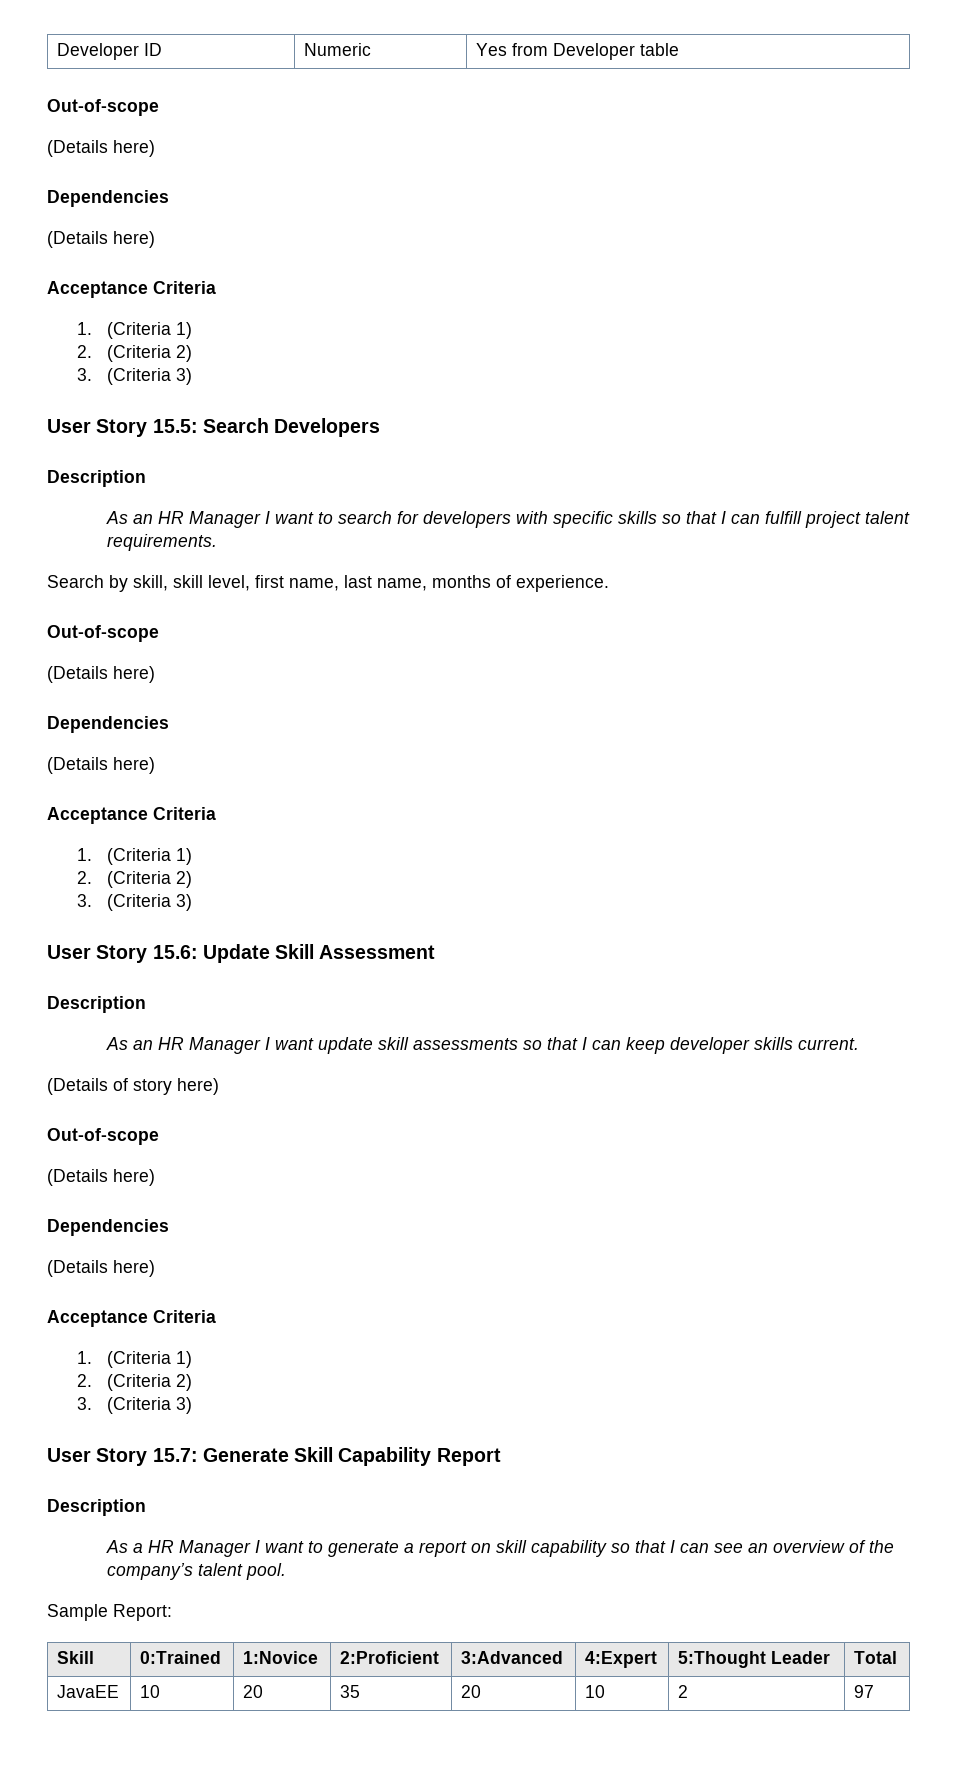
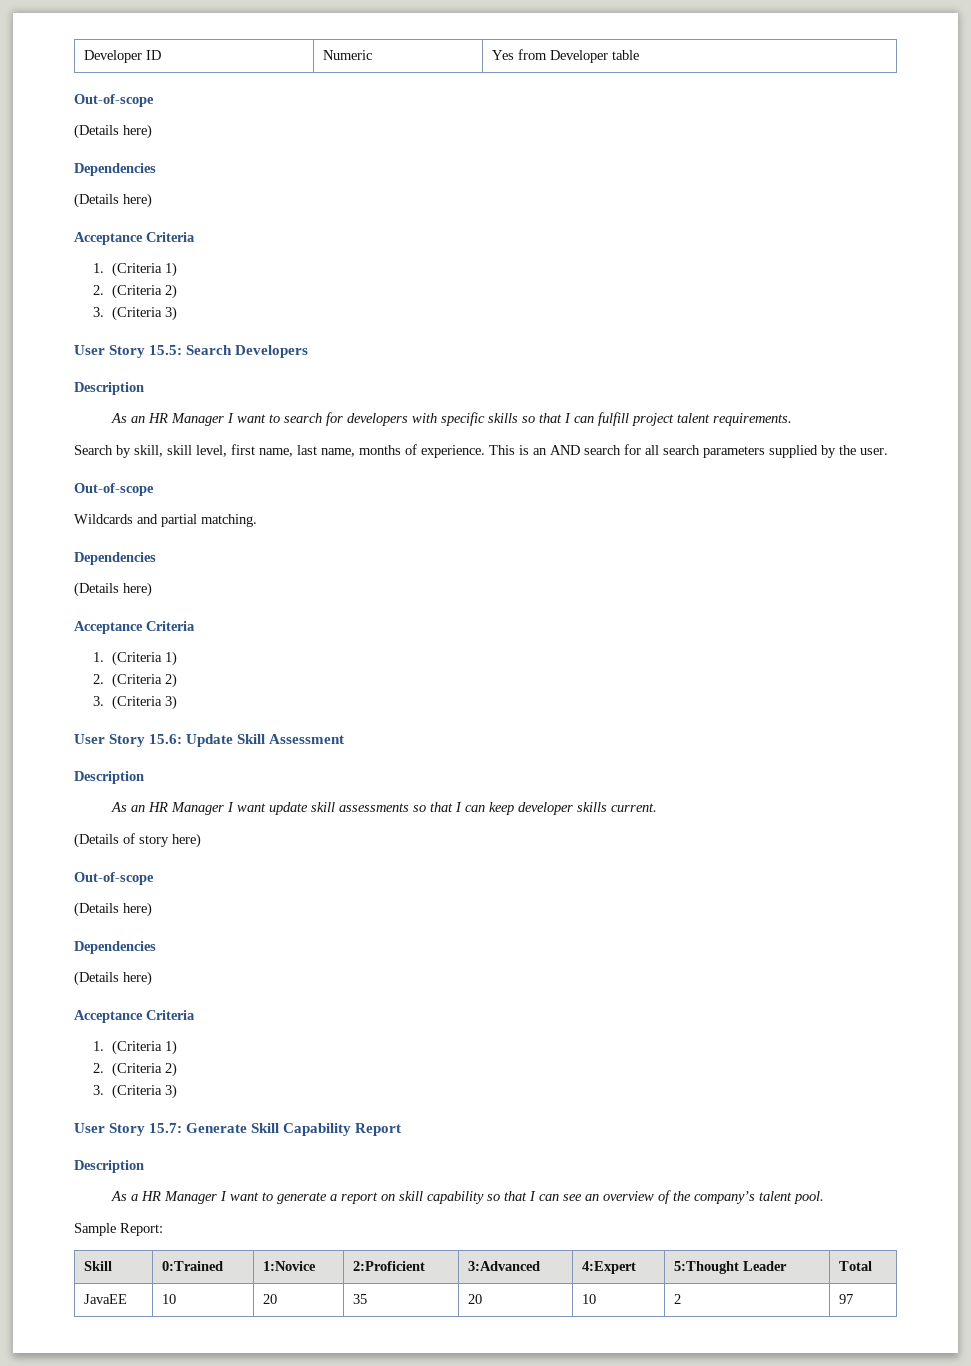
- Search by skill, skill level, first name, last name, months of experience.
+ Search by skill, skill level, first name, last name, months of experience. This is an AND search for all search parameters supplied by the user.
  Out-of-scope
- (Details here)
+ Wildcards and partial matching.

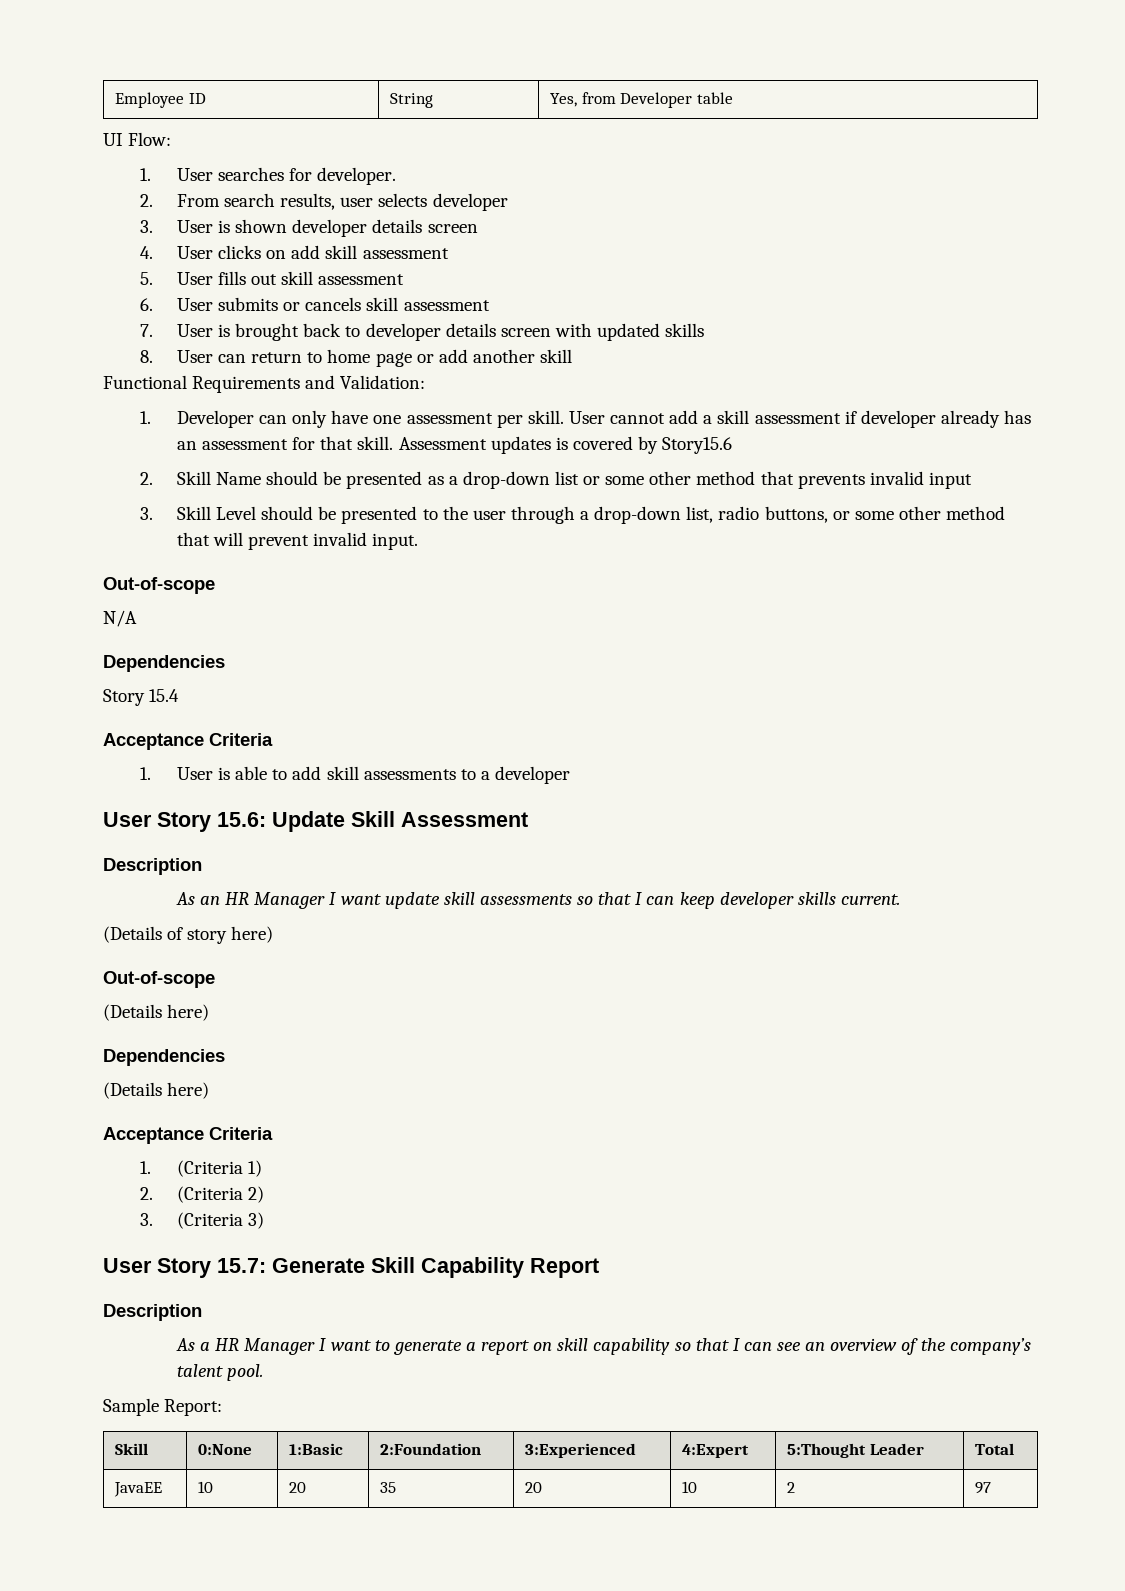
- Developer ID | Numeric | Yes from Developer table
+ Employee ID | String | Yes, from Developer table
+ UI Flow:
+ 1. User searches for developer.
+ 2. From search results, user selects developer
+ 3. User is shown developer details screen
+ 4. User clicks on add skill assessment
+ 5. User fills out skill assessment
+ 6. User submits or cancels skill assessment
+ 7. User is brought back to developer details screen with updated skills
+ 8. User can return to home page or add another skill
+ Functional Requirements and Validation:
+ 1. Developer can only have one assessment per skill. User cannot add a skill assessment if developer already has an assessment for that skill. Assessment updates is covered by Story15.6
+ 2. Skill Name should be presented as a drop-down list or some other method that prevents invalid input
+ 3. Skill Level should be presented to the user through a drop-down list, radio buttons, or some other method that will prevent invalid input.
  Out-of-scope
- (Details here)
+ N/A
  Dependencies
- (Details here)
+ Story 15.4
  Acceptance Criteria
- 1. (Criteria 1)
- 2. (Criteria 2)
- 3. (Criteria 3)
- User Story 15.5: Search Developers
- Description
- As an HR Manager I want to search for developers with specific skills so that I can fulfill project talent requirements.
- Search by skill, skill level, first name, last name, months of experience. This is an AND search for all search parameters supplied by the user.
- Out-of-scope
- Wildcards and partial matching.
- Dependencies
- (Details here)
- Acceptance Criteria
- 1. (Criteria 1)
- 2. (Criteria 2)
- 3. (Criteria 3)
+ 1. User is able to add skill assessments to a developer
- Skill | 0:Trained | 1:Novice | 2:Proficient | 3:Advanced | 4:Expert | 5:Thought Leader | Total
+ Skill | 0:None | 1:Basic | 2:Foundation | 3:Experienced | 4:Expert | 5:Thought Leader | Total

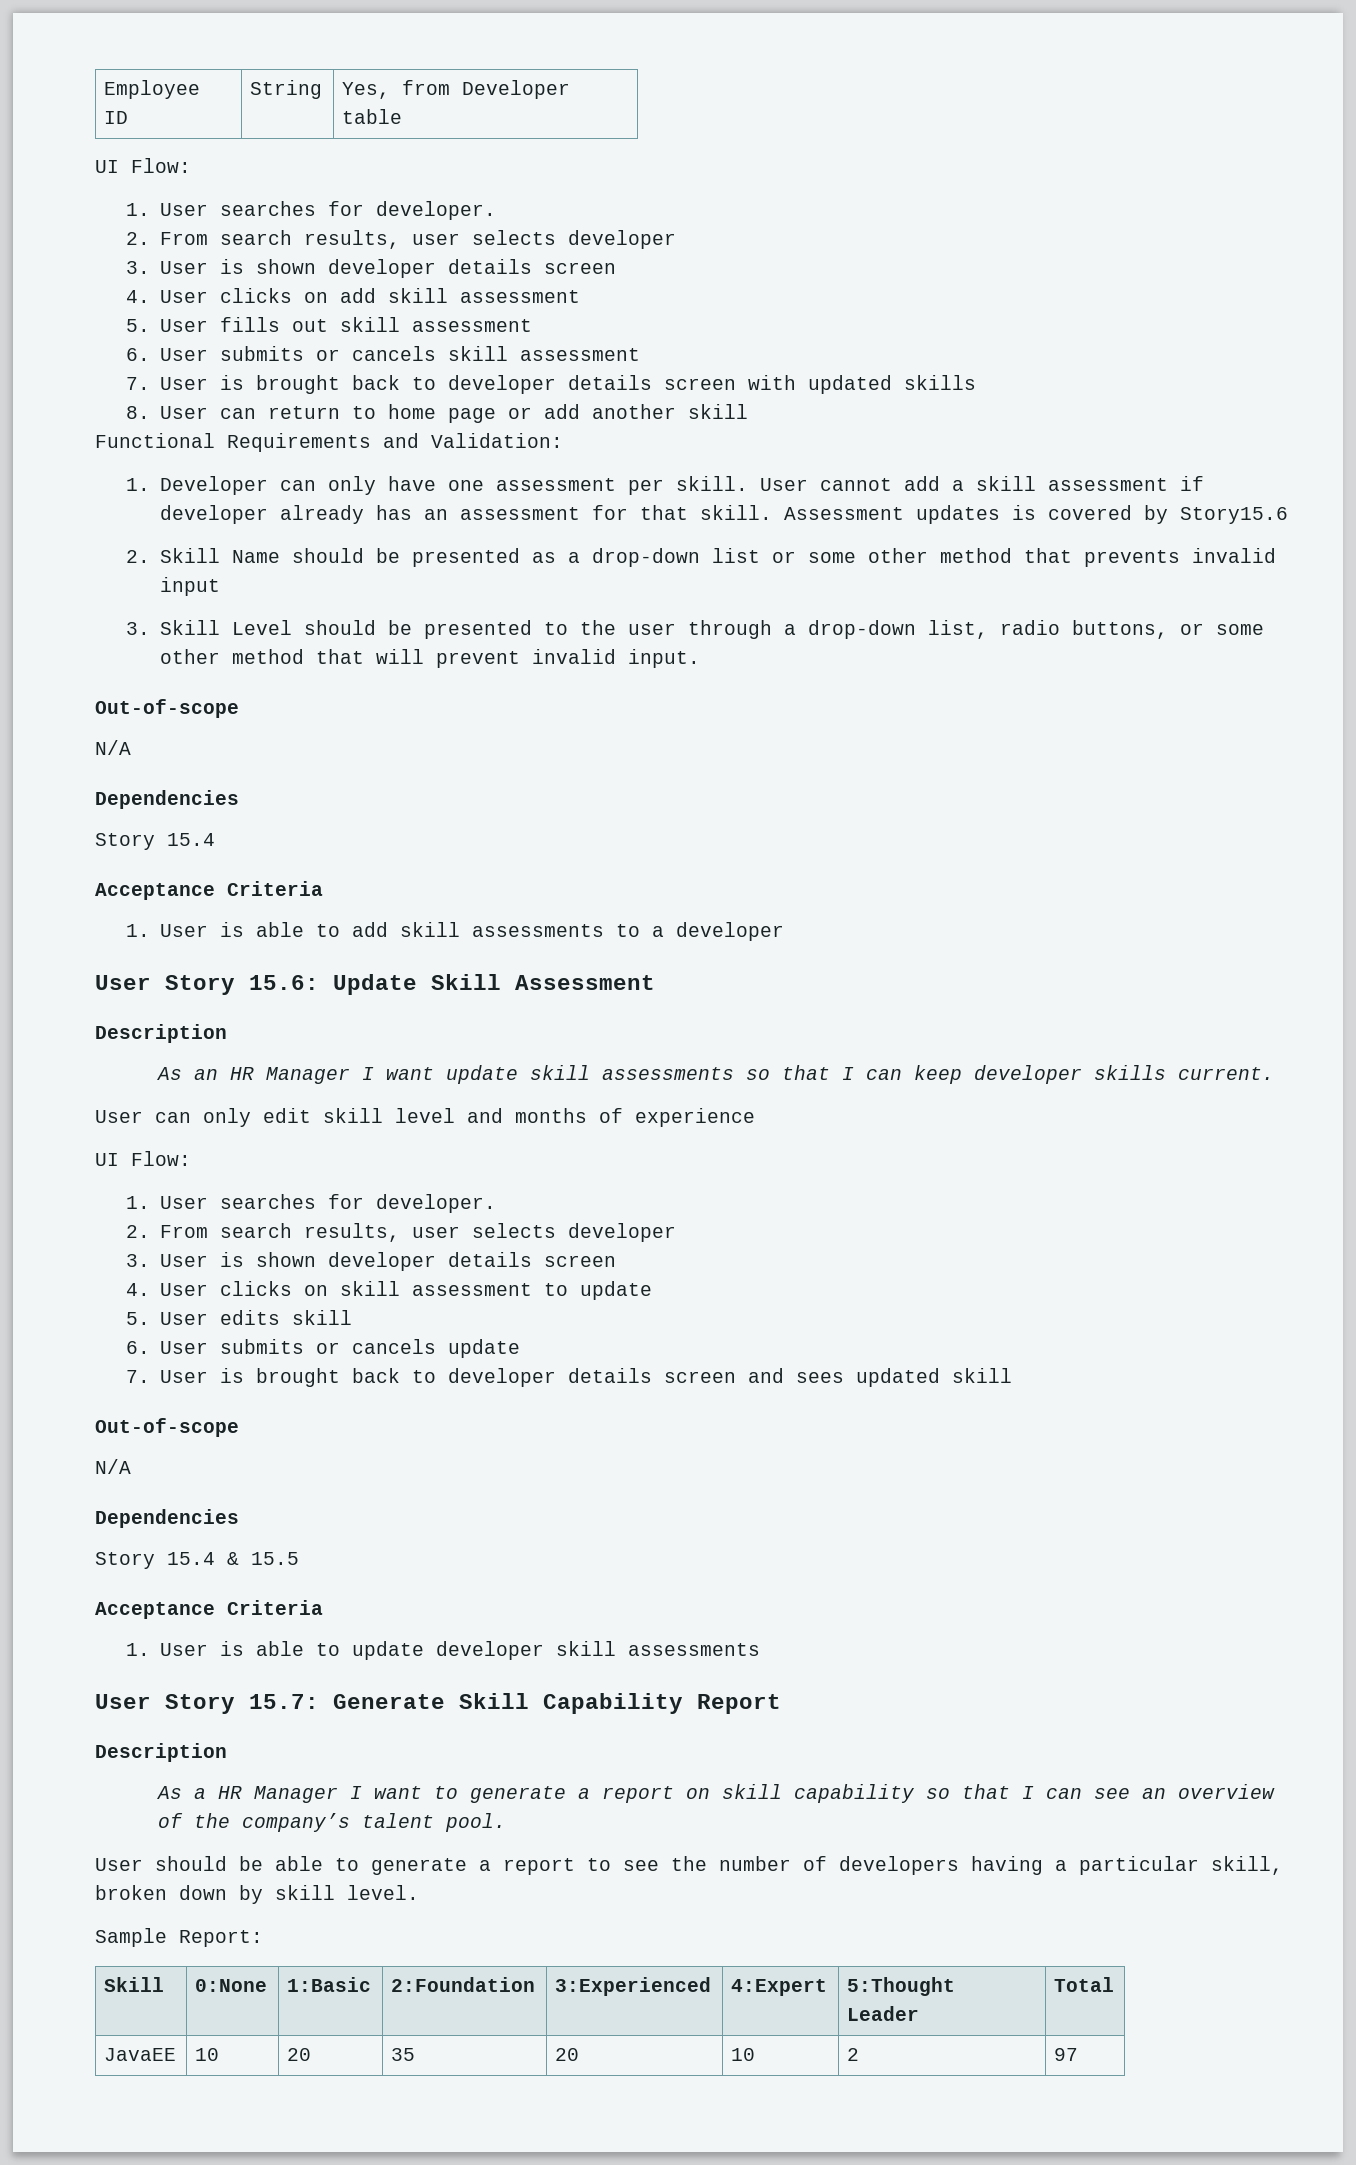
- (Details of story here)
+ User can only edit skill level and months of experience
+ UI Flow:
+ 1. User searches for developer.
+ 2. From search results, user selects developer
+ 3. User is shown developer details screen
+ 4. User clicks on skill assessment to update
+ 5. User edits skill
+ 6. User submits or cancels update
+ 7. User is brought back to developer details screen and sees updated skill
  Out-of-scope
- (Details here)
+ N/A
  Dependencies
- (Details here)
+ Story 15.4 & 15.5
  Acceptance Criteria
- 1. (Criteria 1)
- 2. (Criteria 2)
- 3. (Criteria 3)
+ 1. User is able to update developer skill assessments
+ User should be able to generate a report to see the number of developers having a particular skill, broken down by skill level.

